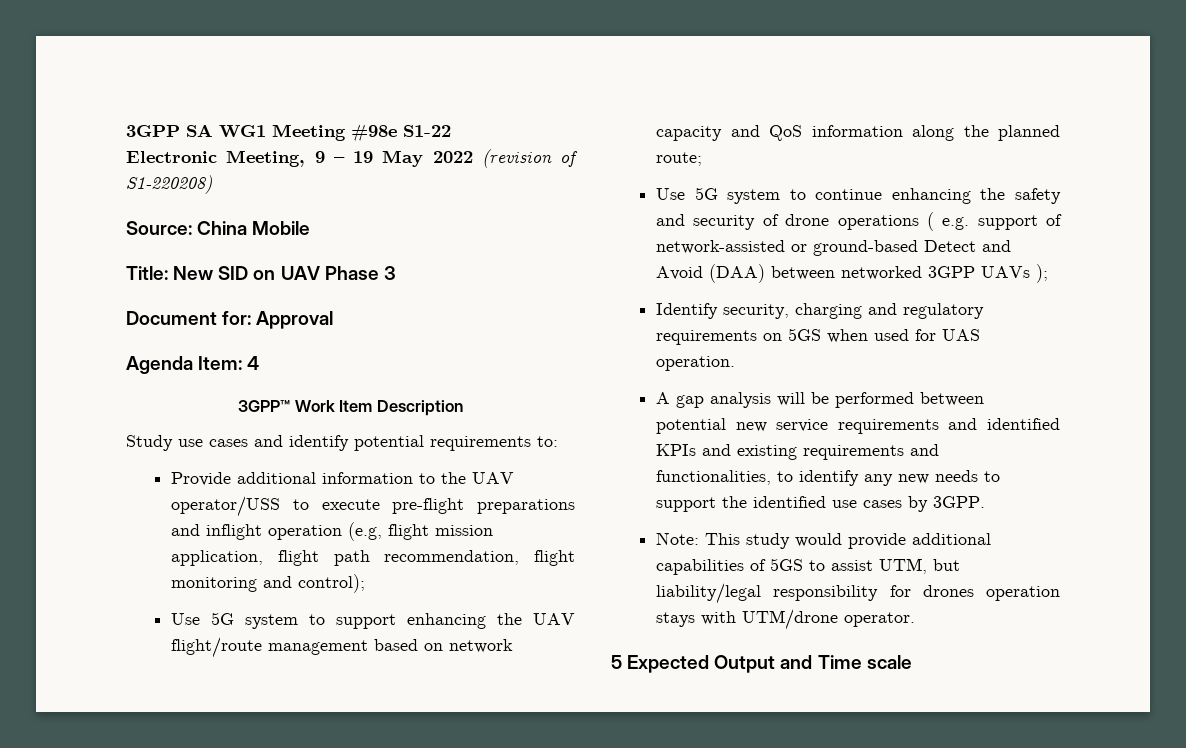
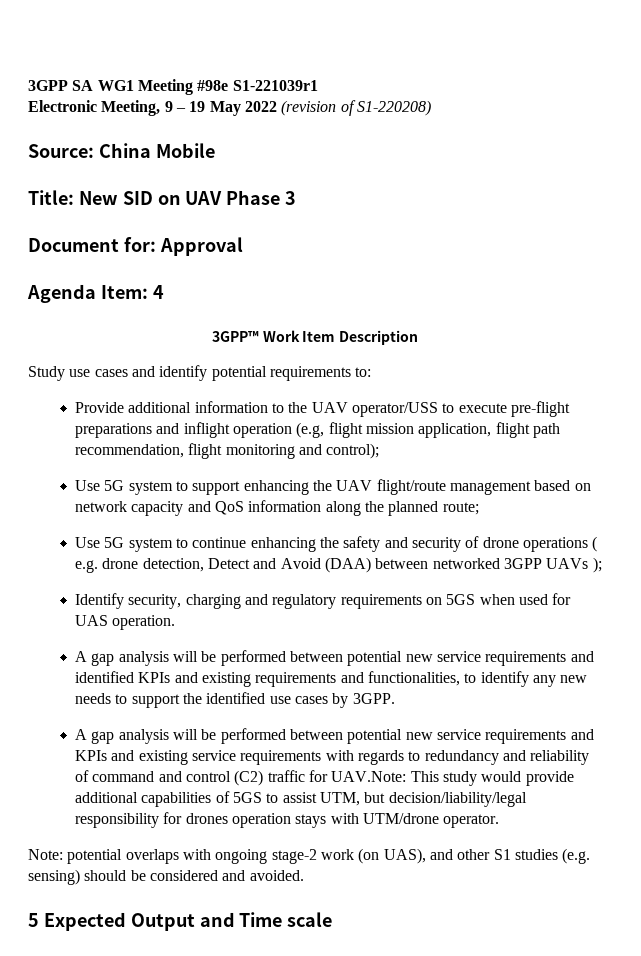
- 3GPP SA WG1 Meeting #98e S1-22
+ 3GPP SA WG1 Meeting #98e S1-221039r1
- Use 5G system to continue enhancing the safety and security of drone operations ( e.g. support of network-assisted or ground-based Detect and Avoid (DAA) between networked 3GPP UAVs );
+ Use 5G system to continue enhancing the safety and security of drone operations ( e.g. drone detection, Detect and Avoid (DAA) between networked 3GPP UAVs );
- Note: This study would provide additional capabilities of 5GS to assist UTM, but liability/legal responsibility for drones operation stays with UTM/drone operator.
+ A gap analysis will be performed between potential new service requirements and KPIs and existing service requirements with regards to redundancy and reliability of command and control (C2) traffic for UAV.Note: This study would provide additional capabilities of 5GS to assist UTM, but decision/liability/legal responsibility for drones operation stays with UTM/drone operator.
+ Note: potential overlaps with ongoing stage-2 work (on UAS), and other S1 studies (e.g. sensing) should be considered and avoided.

